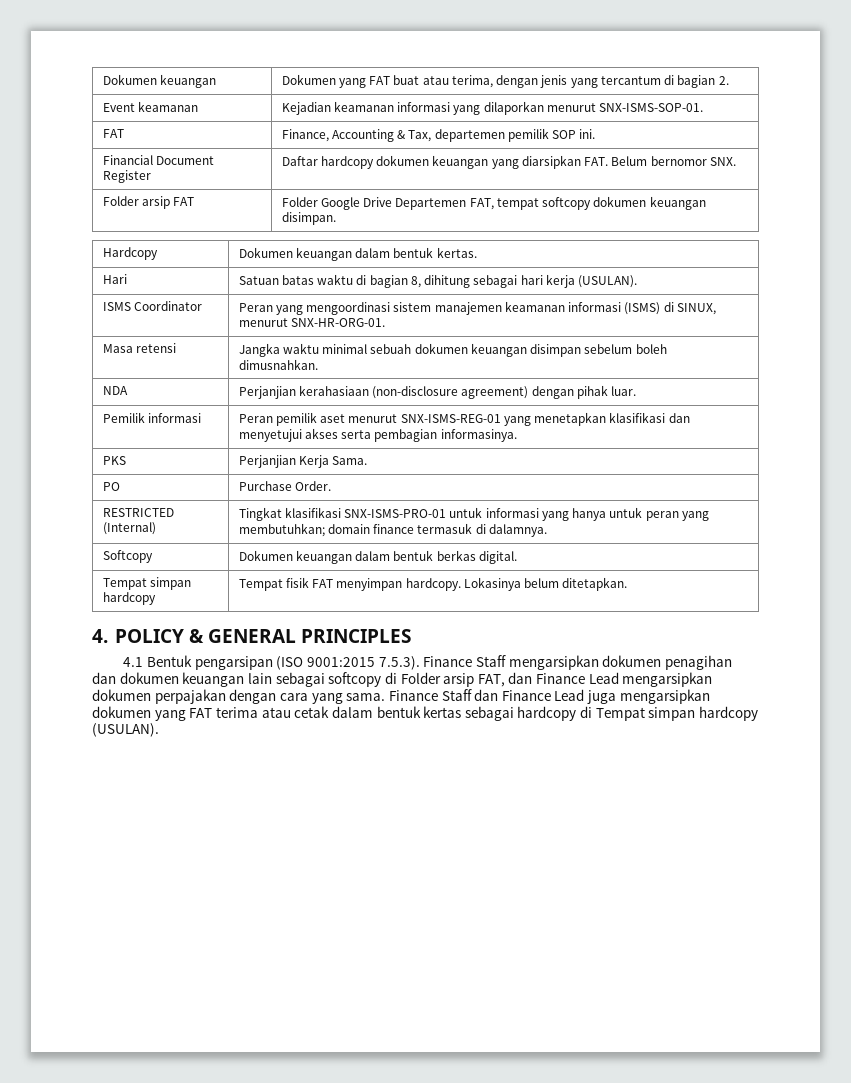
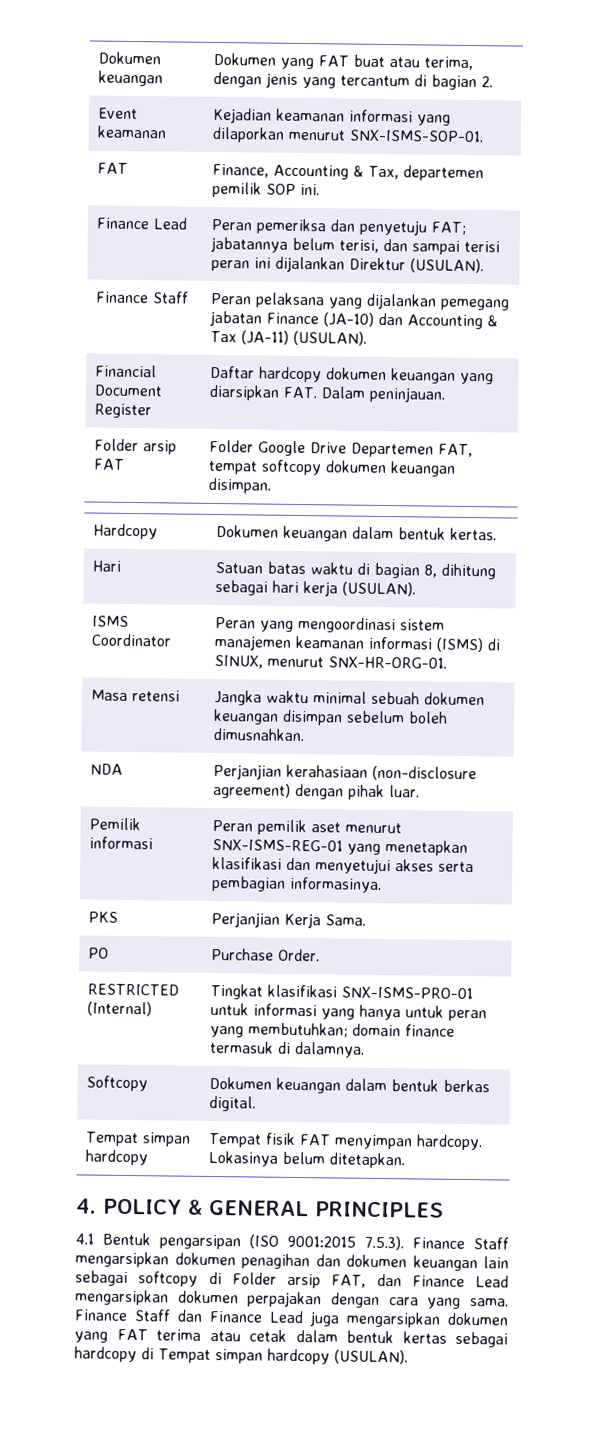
+ Finance Lead | Peran pemeriksa dan penyetuju FAT; jabatannya belum terisi, dan sampai terisi peran ini dijalankan Direktur (USULAN).
+ Finance Staff | Peran pelaksana yang dijalankan pemegang jabatan Finance (JA-10) dan Accounting & Tax (JA-11) (USULAN).
- Financial Document Register | Daftar hardcopy dokumen keuangan yang diarsipkan FAT. Belum bernomor SNX.
+ Financial Document Register | Daftar hardcopy dokumen keuangan yang diarsipkan FAT. Dalam peninjauan.

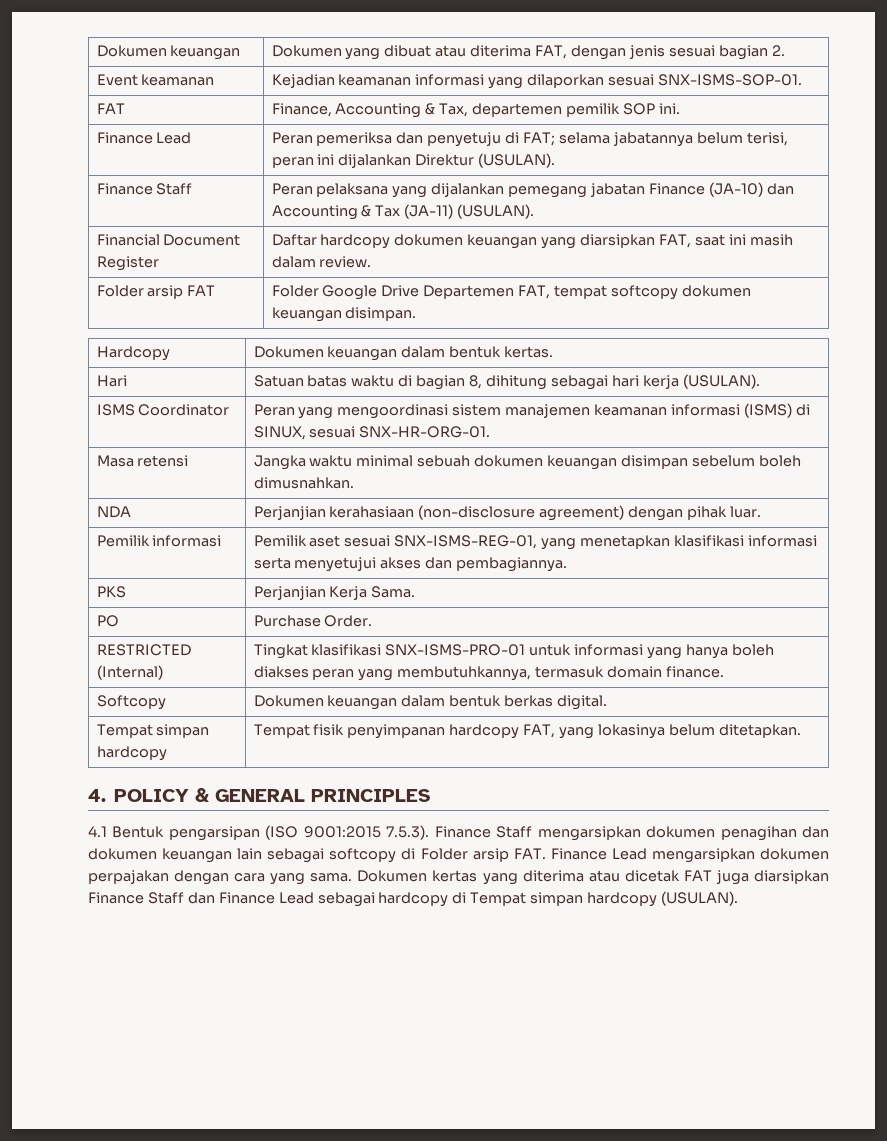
- Dokumen keuangan | Dokumen yang FAT buat atau terima, dengan jenis yang tercantum di bagian 2.
+ Dokumen keuangan | Dokumen yang dibuat atau diterima FAT, dengan jenis sesuai bagian 2.
- Event keamanan | Kejadian keamanan informasi yang dilaporkan menurut SNX-ISMS-SOP-01.
+ Event keamanan | Kejadian keamanan informasi yang dilaporkan sesuai SNX-ISMS-SOP-01.
- Finance Lead | Peran pemeriksa dan penyetuju FAT; jabatannya belum terisi, dan sampai terisi peran ini dijalankan Direktur (USULAN).
+ Finance Lead | Peran pemeriksa dan penyetuju di FAT; selama jabatannya belum terisi, peran ini dijalankan Direktur (USULAN).
- Financial Document Register | Daftar hardcopy dokumen keuangan yang diarsipkan FAT. Dalam peninjauan.
+ Financial Document Register | Daftar hardcopy dokumen keuangan yang diarsipkan FAT, saat ini masih dalam review.
- ISMS Coordinator | Peran yang mengoordinasi sistem manajemen keamanan informasi (ISMS) di SINUX, menurut SNX-HR-ORG-01.
+ ISMS Coordinator | Peran yang mengoordinasi sistem manajemen keamanan informasi (ISMS) di SINUX, sesuai SNX-HR-ORG-01.
- Pemilik informasi | Peran pemilik aset menurut SNX-ISMS-REG-01 yang menetapkan klasifikasi dan menyetujui akses serta pembagian informasinya.
+ Pemilik informasi | Pemilik aset sesuai SNX-ISMS-REG-01, yang menetapkan klasifikasi informasi serta menyetujui akses dan pembagiannya.
- RESTRICTED (Internal) | Tingkat klasifikasi SNX-ISMS-PRO-01 untuk informasi yang hanya untuk peran yang membutuhkan; domain finance termasuk di dalamnya.
+ RESTRICTED (Internal) | Tingkat klasifikasi SNX-ISMS-PRO-01 untuk informasi yang hanya boleh diakses peran yang membutuhkannya, termasuk domain finance.
- Tempat simpan hardcopy | Tempat fisik FAT menyimpan hardcopy. Lokasinya belum ditetapkan.
+ Tempat simpan hardcopy | Tempat fisik penyimpanan hardcopy FAT, yang lokasinya belum ditetapkan.
- 4.1 Bentuk pengarsipan (ISO 9001:2015 7.5.3). Finance Staff mengarsipkan dokumen penagihan dan dokumen keuangan lain sebagai softcopy di Folder arsip FAT, dan Finance Lead mengarsipkan dokumen perpajakan dengan cara yang sama.
+ 4.1 Bentuk pengarsipan (ISO 9001:2015 7.5.3). Finance Staff mengarsipkan dokumen penagihan dan dokumen keuangan lain sebagai softcopy di Folder arsip FAT. Finance Lead mengarsipkan dokumen perpajakan dengan cara yang sama.
- Finance Staff dan Finance Lead juga mengarsipkan dokumen yang FAT terima atau cetak dalam bentuk kertas sebagai hardcopy di Tempat simpan hardcopy (USULAN).
+ Dokumen kertas yang diterima atau dicetak FAT juga diarsipkan Finance Staff dan Finance Lead sebagai hardcopy di Tempat simpan hardcopy (USULAN).

